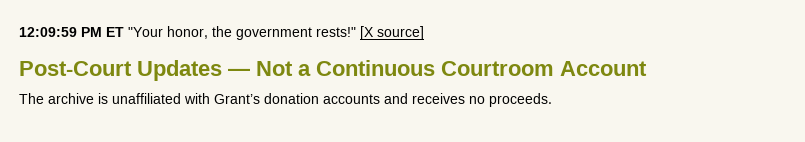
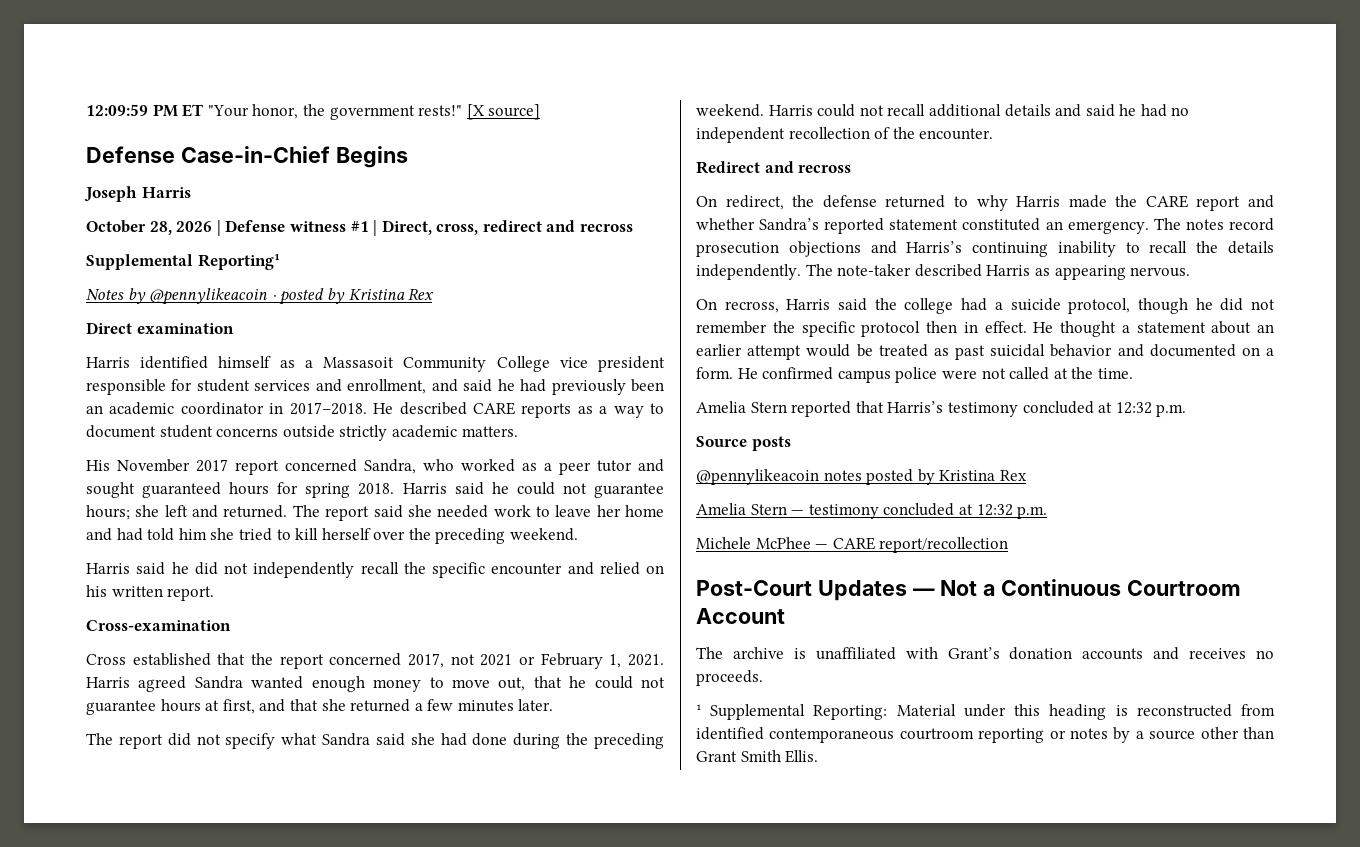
+ Defense Case-in-Chief Begins
+ Joseph Harris
+ October 28, 2026 | Defense witness #1 | Direct, cross, redirect and recross
+ Supplemental Reporting¹
+ Notes by @pennylikeacoin · posted by Kristina Rex
+ Direct examination
+ Harris identified himself as a Massasoit Community College vice president responsible for student services and enrollment, and said he had previously been an academic coordinator in 2017–2018. He described CARE reports as a way to document student concerns outside strictly academic matters.
+ His November 2017 report concerned Sandra, who worked as a peer tutor and sought guaranteed hours for spring 2018. Harris said he could not guarantee hours; she left and returned. The report said she needed work to leave her home and had told him she tried to kill herself over the preceding weekend.
+ Harris said he did not independently recall the specific encounter and relied on his written report.
+ Cross-examination
+ Cross established that the report concerned 2017, not 2021 or February 1, 2021. Harris agreed Sandra wanted enough money to move out, that he could not guarantee hours at first, and that she returned a few minutes later.
+ The report did not specify what Sandra said she had done during the preceding weekend. Harris could not recall additional details and said he had no independent recollection of the encounter.
+ Redirect and recross
+ On redirect, the defense returned to why Harris made the CARE report and whether Sandra’s reported statement constituted an emergency. The notes record prosecution objections and Harris’s continuing inability to recall the details independently. The note-taker described Harris as appearing nervous.
+ On recross, Harris said the college had a suicide protocol, though he did not remember the specific protocol then in effect. He thought a statement about an earlier attempt would be treated as past suicidal behavior and documented on a form. He confirmed campus police were not called at the time.
+ Amelia Stern reported that Harris’s testimony concluded at 12:32 p.m.
+ Source posts
+ @pennylikeacoin notes posted by Kristina Rex
+ Amelia Stern — testimony concluded at 12:32 p.m.
+ Michele McPhee — CARE report/recollection
+ ¹ Supplemental Reporting: Material under this heading is reconstructed from identified contemporaneous courtroom reporting or notes by a source other than Grant Smith Ellis.

